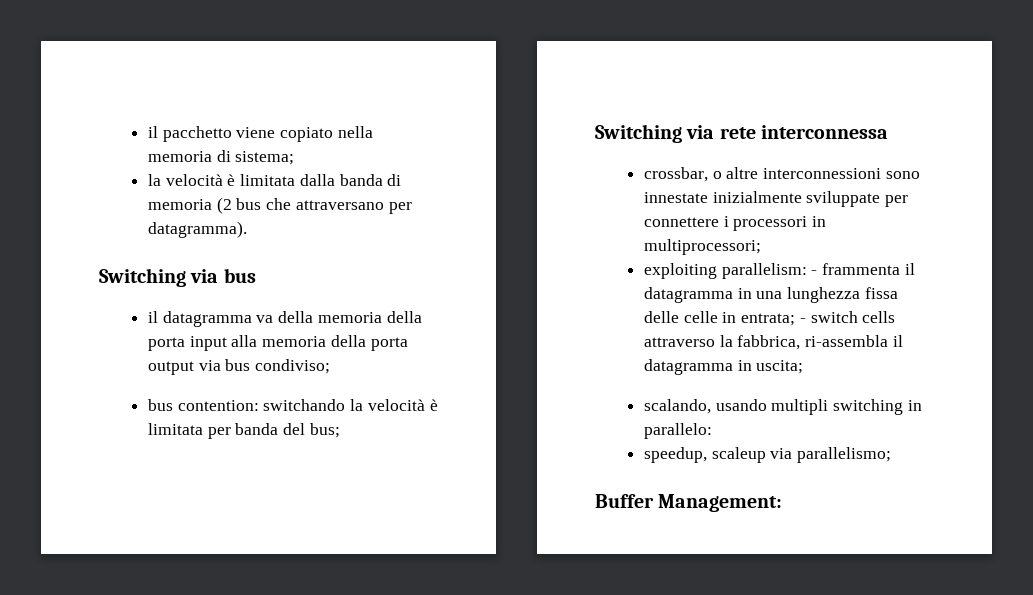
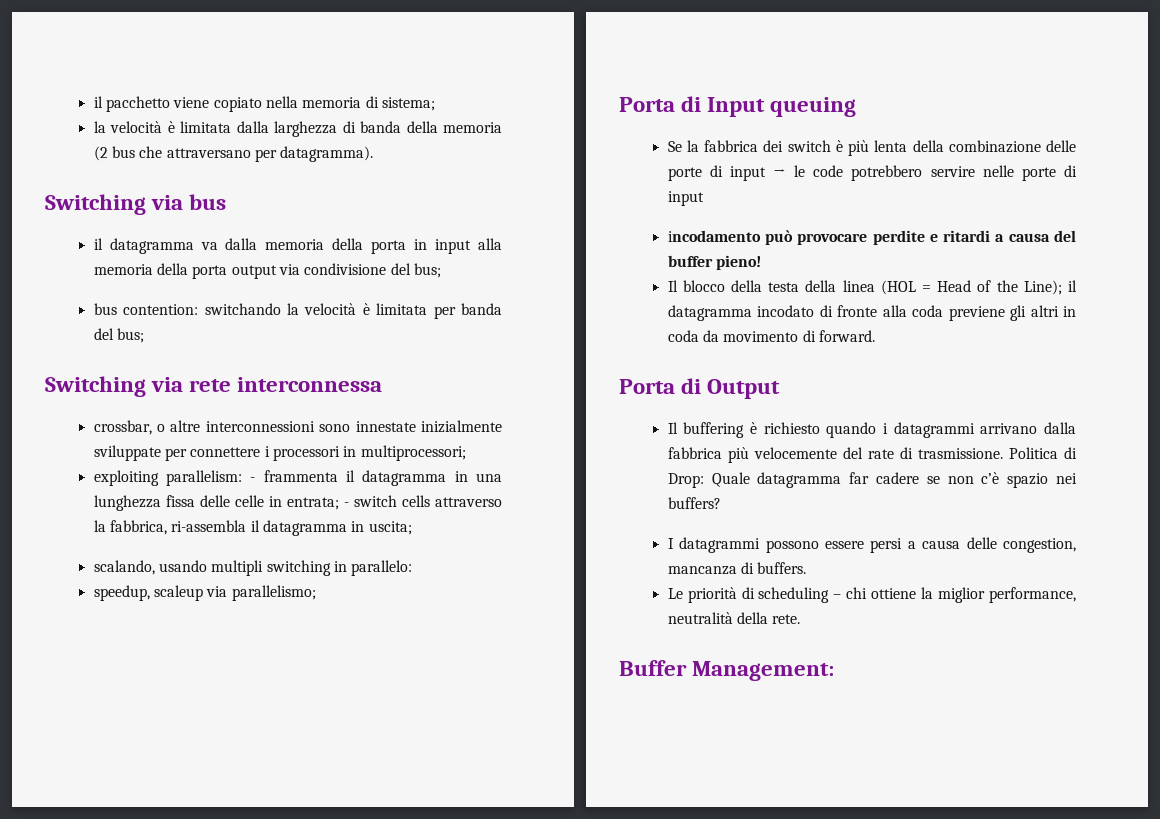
- la velocità è limitata dalla banda di memoria (2 bus che attraversano per datagramma).
+ la velocità è limitata dalla larghezza di banda della memoria (2 bus che attraversano per datagramma).
- il datagramma va della memoria della porta input alla memoria della porta output via bus condiviso;
+ il datagramma va dalla memoria della porta in input alla memoria della porta output via condivisione del bus;
+ Porta di Input queuing
+ Se la fabbrica dei switch è più lenta della combinazione delle porte di input → le code potrebbero servire nelle porte di input
+ incodamento può provocare perdite e ritardi a causa del buffer pieno!
+ Il blocco della testa della linea (HOL = Head of the Line); il datagramma incodato di fronte alla coda previene gli altri in coda da movimento di forward.
+ Porta di Output
+ Il buffering è richiesto quando i datagrammi arrivano dalla fabbrica più velocemente del rate di trasmissione. Politica di Drop: Quale datagramma far cadere se non c’è spazio nei buffers?
+ I datagrammi possono essere persi a causa delle congestion, mancanza di buffers.
+ Le priorità di scheduling – chi ottiene la miglior performance, neutralità della rete.

